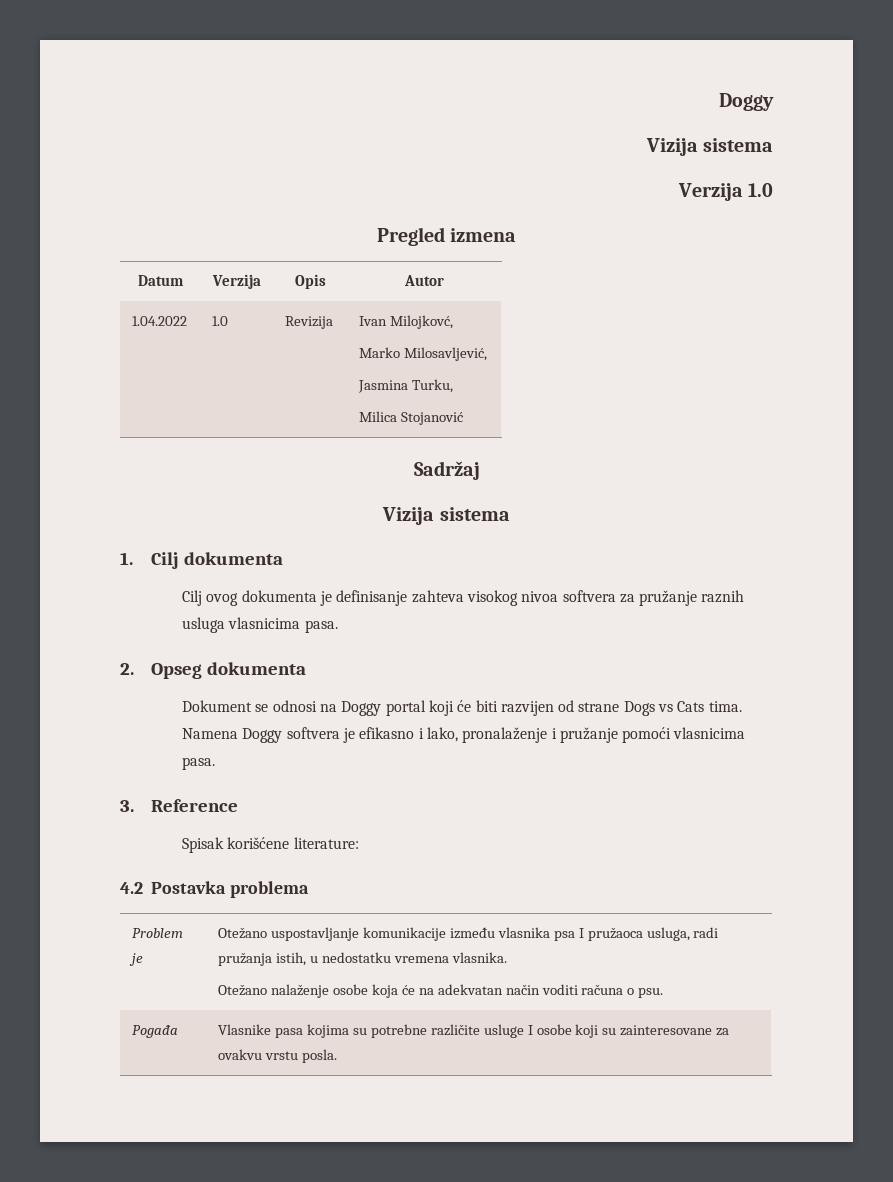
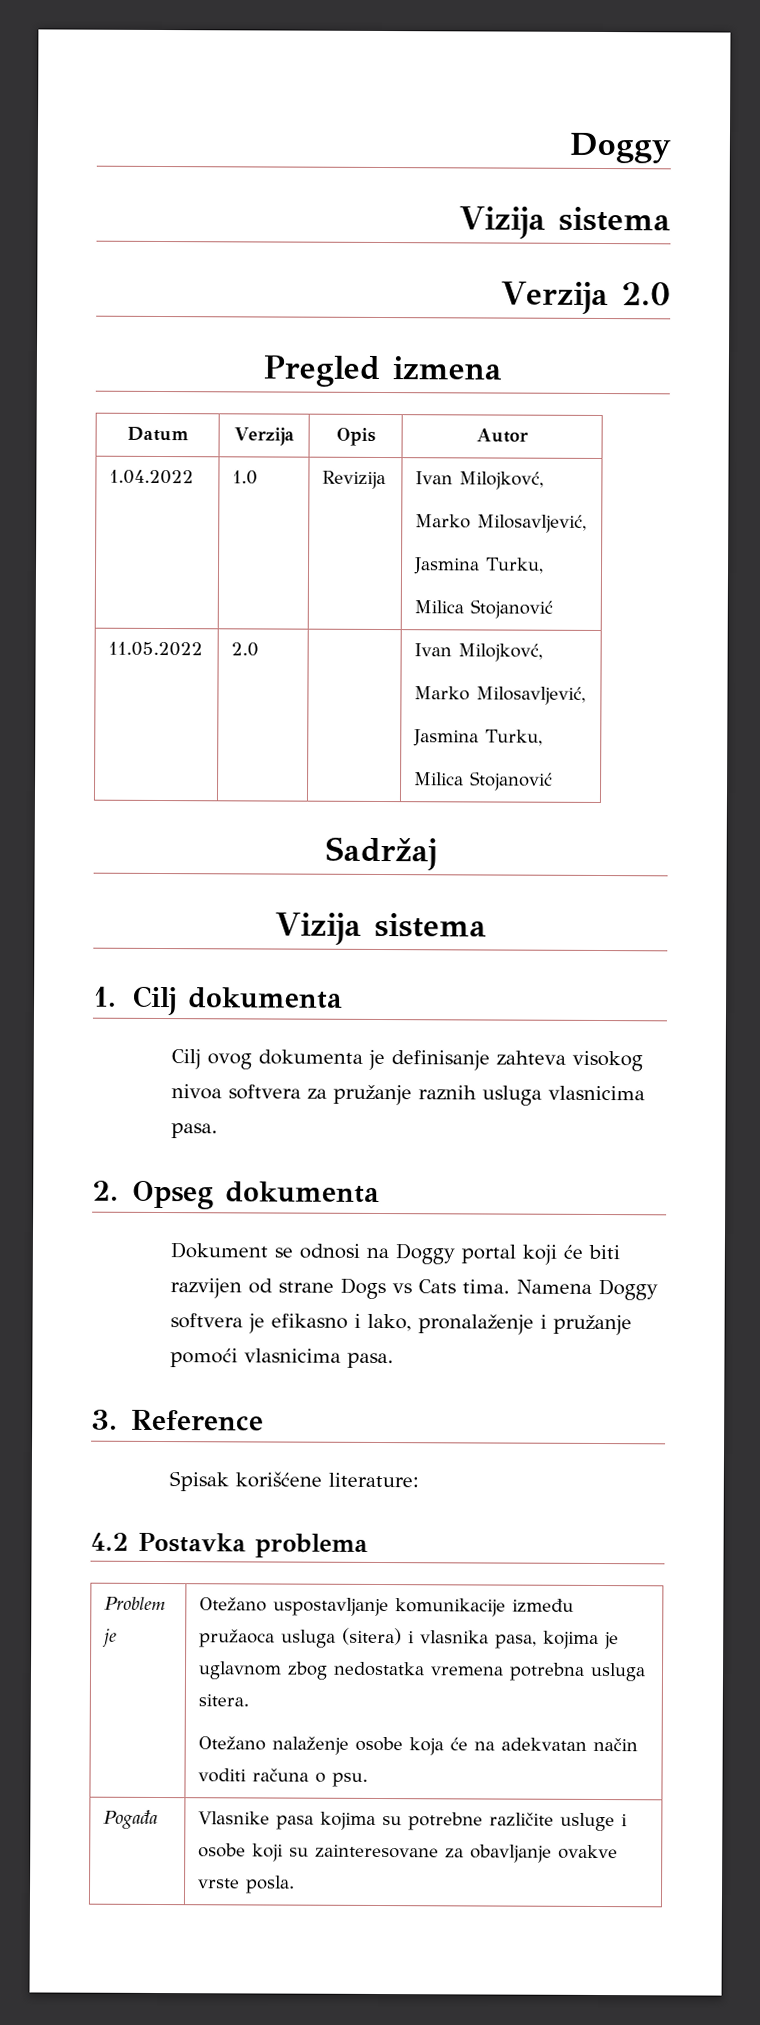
- Verzija 1.0
+ Verzija 2.0
+ 11.05.2022 | 2.0 | | Ivan Milojkovć,
+ Marko Milosavljević,
+ Jasmina Turku,
+ Milica Stojanović
- Problem je | Otežano uspostavljanje komunikacije između vlasnika psa I pružaoca usluga, radi pružanja istih, u nedostatku vremena vlasnika.
+ Problem je | Otežano uspostavljanje komunikacije između pružaoca usluga (sitera) i vlasnika pasa, kojima je uglavnom zbog nedostatka vremena potrebna usluga sitera.
- Pogađa | Vlasnike pasa kojima su potrebne različite usluge I osobe koji su zainteresovane za ovakvu vrstu posla.
+ Pogađa | Vlasnike pasa kojima su potrebne različite usluge i osobe koji su zainteresovane za obavljanje ovakve vrste posla.

